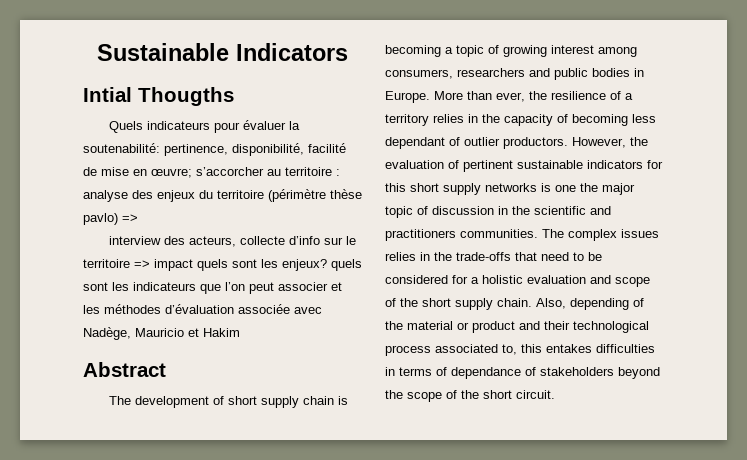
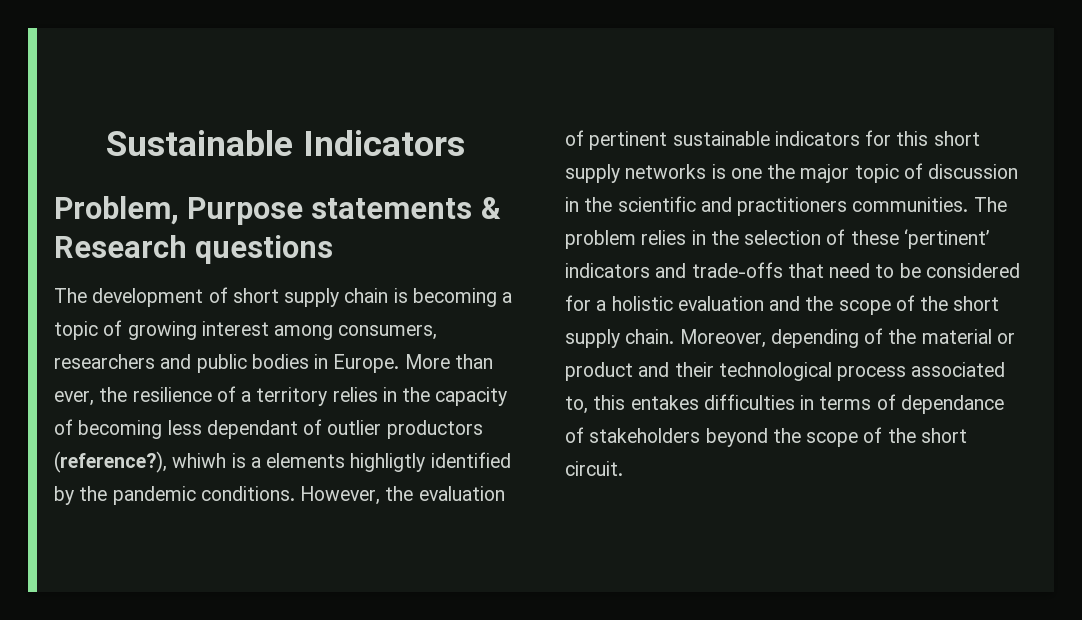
- Intial Thougths
- Quels indicateurs pour évaluer la soutenabilité: pertinence, disponibilité, facilité de mise en œuvre; s’accorcher au territoire : analyse des enjeux du territoire (périmètre thèse pavlo) =>
- interview des acteurs, collecte d’info sur le territoire => impact quels sont les enjeux? quels sont les indicateurs que l’on peut associer et les méthodes d’évaluation associée avec Nadège, Mauricio et Hakim
- Abstract
+ Problem, Purpose statements & Research questions
- More than ever, the resilience of a territory relies in the capacity of becoming less dependant of outlier productors.
+ More than ever, the resilience of a territory relies in the capacity of becoming less dependant of outlier productors (reference?), whiwh is a elements highligtly identified by the pandemic conditions.
- The complex issues relies in the trade-offs that need to be considered for a holistic evaluation and scope of the short supply chain.
+ The problem relies in the selection of these ‘pertinent’ indicators and trade-offs that need to be considered for a holistic evaluation and the scope of the short supply chain.
- Also, depending of the material or product and their technological process associated to, this entakes difficulties in terms of dependance of stakeholders beyond the scope of the short circuit.
+ Moreover, depending of the material or product and their technological process associated to, this entakes difficulties in terms of dependance of stakeholders beyond the scope of the short circuit.

